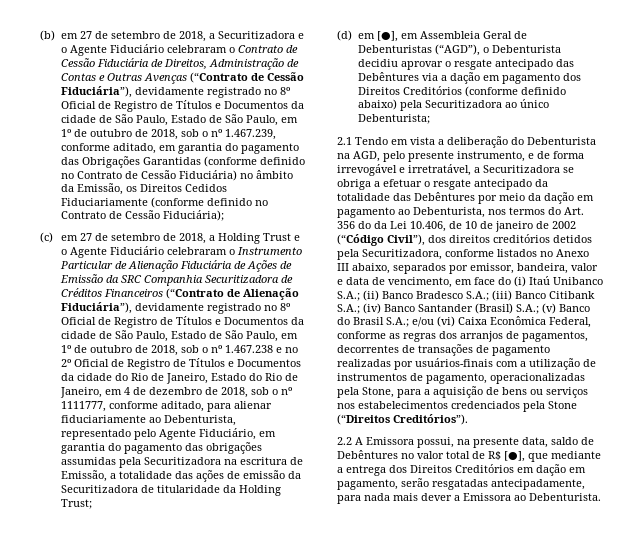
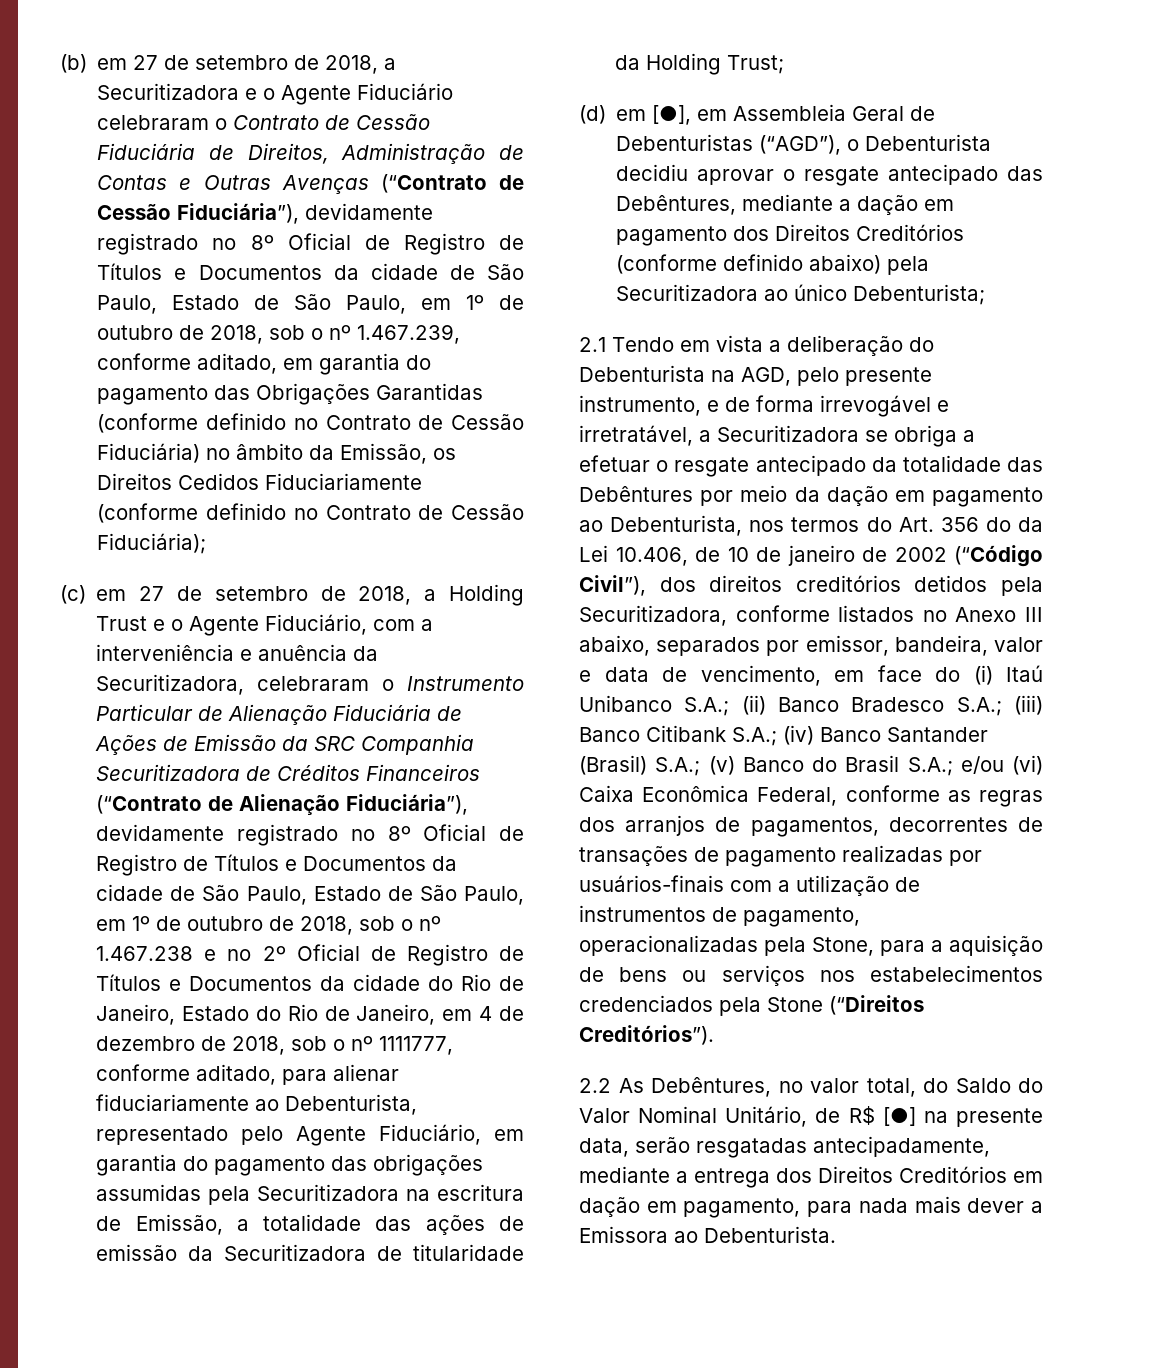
- (c) em 27 de setembro de 2018, a Holding Trust e o Agente Fiduciário celebraram o Instrumento Particular de Alienação Fiduciária de Ações de Emissão da SRC Companhia Securitizadora de Créditos Financeiros (“Contrato de Alienação Fiduciária”), devidamente registrado no 8º Oficial de Registro de Títulos e Documentos da cidade de São Paulo, Estado de São Paulo, em 1º de outubro de 2018, sob o nº 1.467.238 e no 2º Oficial de Registro de Títulos e Documentos da cidade do Rio de Janeiro, Estado do Rio de Janeiro, em 4 de dezembro de 2018, sob o nº 1111777, conforme aditado, para alienar fiduciariamente ao Debenturista, representado pelo Agente Fiduciário, em garantia do pagamento das obrigações assumidas pela Securitizadora na escritura de Emissão, a totalidade das ações de emissão da Securitizadora de titularidade da Holding Trust;
+ (c) em 27 de setembro de 2018, a Holding Trust e o Agente Fiduciário, com a interveniência e anuência da Securitizadora, celebraram o Instrumento Particular de Alienação Fiduciária de Ações de Emissão da SRC Companhia Securitizadora de Créditos Financeiros (“Contrato de Alienação Fiduciária”), devidamente registrado no 8º Oficial de Registro de Títulos e Documentos da cidade de São Paulo, Estado de São Paulo, em 1º de outubro de 2018, sob o nº 1.467.238 e no 2º Oficial de Registro de Títulos e Documentos da cidade do Rio de Janeiro, Estado do Rio de Janeiro, em 4 de dezembro de 2018, sob o nº 1111777, conforme aditado, para alienar fiduciariamente ao Debenturista, representado pelo Agente Fiduciário, em garantia do pagamento das obrigações assumidas pela Securitizadora na escritura de Emissão, a totalidade das ações de emissão da Securitizadora de titularidade da Holding Trust;
- (d) em [●], em Assembleia Geral de Debenturistas (“AGD”), o Debenturista decidiu aprovar o resgate antecipado das Debêntures via a dação em pagamento dos Direitos Creditórios (conforme definido abaixo) pela Securitizadora ao único Debenturista;
+ (d) em [●], em Assembleia Geral de Debenturistas (“AGD”), o Debenturista decidiu aprovar o resgate antecipado das Debêntures, mediante a dação em pagamento dos Direitos Creditórios (conforme definido abaixo) pela Securitizadora ao único Debenturista;
- 2.2 A Emissora possui, na presente data, saldo de Debêntures no valor total de R$ [●], que mediante a entrega dos Direitos Creditórios em dação em pagamento, serão resgatadas antecipadamente, para nada mais dever a Emissora ao Debenturista.
+ 2.2 As Debêntures, no valor total, do Saldo do Valor Nominal Unitário, de R$ [●] na presente data, serão resgatadas antecipadamente, mediante a entrega dos Direitos Creditórios em dação em pagamento, para nada mais dever a Emissora ao Debenturista.

